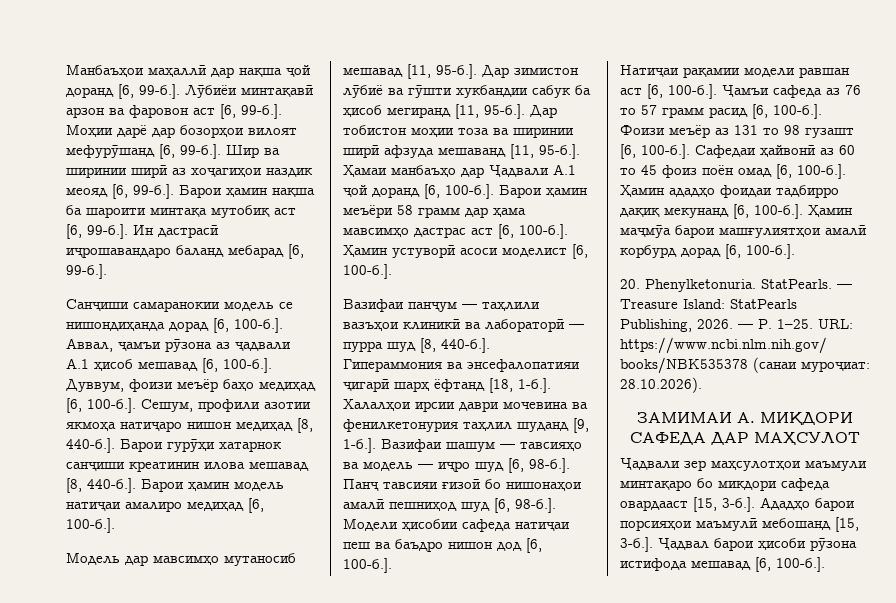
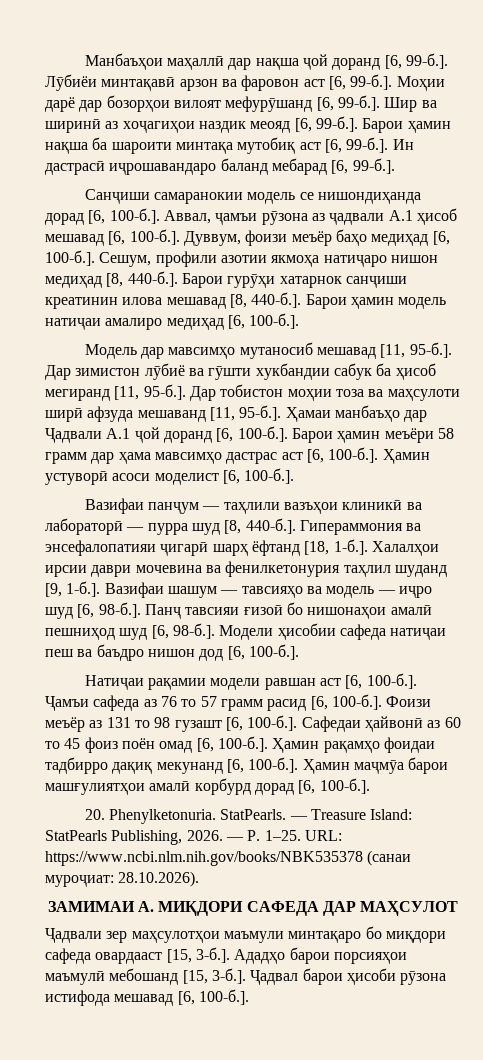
- Манбаъҳои маҳаллӣ дар нақша ҷой доранд [6, 99-б.]. Лӯбиёи минтақавӣ арзон ва фаровон аст [6, 99-б.]. Моҳии дарё дар бозорҳои вилоят мефурӯшанд [6, 99-б.]. Шир ва ширинии ширӣ аз хоҷагиҳои наздик меояд [6, 99-б.]. Барои ҳамин нақша ба шароити минтақа мутобиқ аст [6, 99-б.]. Ин дастрасӣ иҷрошавандаро баланд мебарад [6, 99-б.].
+ Манбаъҳои маҳаллӣ дар нақша ҷой доранд [6, 99-б.]. Лӯбиёи минтақавӣ арзон ва фаровон аст [6, 99-б.]. Моҳии дарё дар бозорҳои вилоят мефурӯшанд [6, 99-б.]. Шир ва ширинӣ аз хоҷагиҳои наздик меояд [6, 99-б.]. Барои ҳамин нақша ба шароити минтақа мутобиқ аст [6, 99-б.]. Ин дастрасӣ иҷрошавандаро баланд мебарад [6, 99-б.].
- Модель дар мавсимҳо мутаносиб мешавад [11, 95-б.]. Дар зимистон лӯбиё ва гӯшти хукбандии сабук ба ҳисоб мегиранд [11, 95-б.]. Дар тобистон моҳии тоза ва ширинии ширӣ афзуда мешаванд [11, 95-б.]. Ҳамаи манбаъҳо дар Ҷадвали A.1 ҷой доранд [6, 100-б.]. Барои ҳамин меъёри 58 грамм дар ҳама мавсимҳо дастрас аст [6, 100-б.]. Ҳамин устуворӣ асоси моделист [6, 100-б.].
+ Модель дар мавсимҳо мутаносиб мешавад [11, 95-б.]. Дар зимистон лӯбиё ва гӯшти хукбандии сабук ба ҳисоб мегиранд [11, 95-б.]. Дар тобистон моҳии тоза ва маҳсулоти ширӣ афзуда мешаванд [11, 95-б.]. Ҳамаи манбаъҳо дар Ҷадвали A.1 ҷой доранд [6, 100-б.]. Барои ҳамин меъёри 58 грамм дар ҳама мавсимҳо дастрас аст [6, 100-б.]. Ҳамин устуворӣ асоси моделист [6, 100-б.].
- Натиҷаи рақамии модели равшан аст [6, 100-б.]. Ҷамъи сафеда аз 76 то 57 грамм расид [6, 100-б.]. Фоизи меъёр аз 131 то 98 гузашт [6, 100-б.]. Сафедаи ҳайвонӣ аз 60 то 45 фоиз поён омад [6, 100-б.]. Ҳамин ададҳо фоидаи тадбирро дақиқ мекунанд [6, 100-б.]. Ҳамин маҷмӯа барои машғулиятҳои амалӣ корбурд дорад [6, 100-б.].
+ Натиҷаи рақамии модели равшан аст [6, 100-б.]. Ҷамъи сафеда аз 76 то 57 грамм расид [6, 100-б.]. Фоизи меъёр аз 131 то 98 гузашт [6, 100-б.]. Сафедаи ҳайвонӣ аз 60 то 45 фоиз поён омад [6, 100-б.]. Ҳамин рақамҳо фоидаи тадбирро дақиқ мекунанд [6, 100-б.]. Ҳамин маҷмӯа барои машғулиятҳои амалӣ корбурд дорад [6, 100-б.].
- Ҷадвали зер маҳсулотҳои маъмули минтақаро бо микдори сафеда овардааст [15, 3-б.]. Ададҳо барои порсияҳои маъмулӣ мебошанд [15, 3-б.]. Ҷадвал барои ҳисоби рӯзона истифода мешавад [6, 100-б.].
+ Ҷадвали зер маҳсулотҳои маъмули минтақаро бо миқдори сафеда овардааст [15, 3-б.]. Ададҳо барои порсияҳои маъмулӣ мебошанд [15, 3-б.]. Ҷадвал барои ҳисоби рӯзона истифода мешавад [6, 100-б.].

